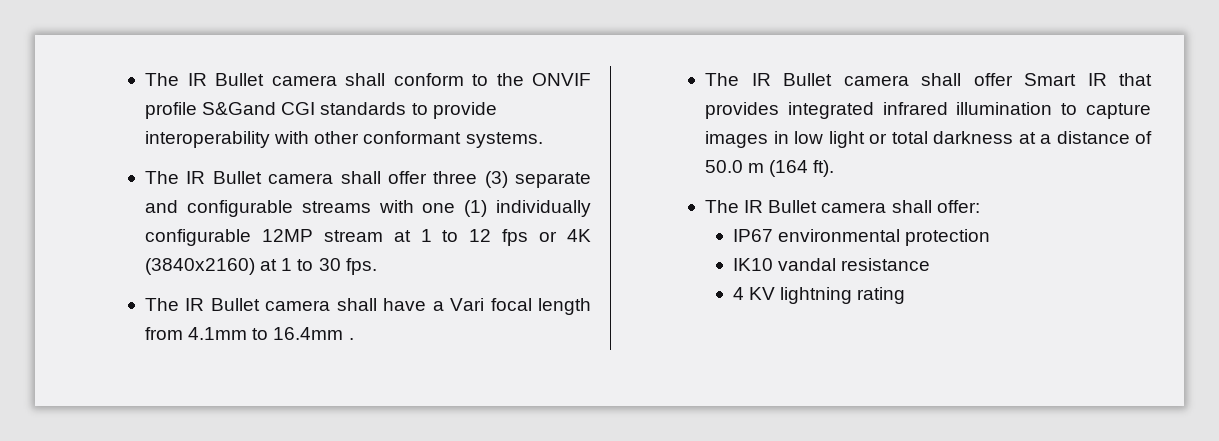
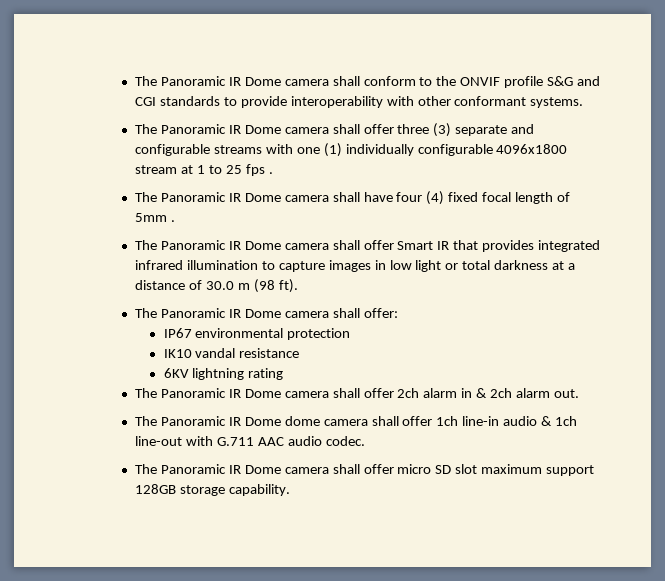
- The IR Bullet camera shall conform to the ONVIF profile S&Gand CGI standards to provide interoperability with other conformant systems.
+ The Panoramic IR Dome camera shall conform to the ONVIF profile S&G and CGI standards to provide interoperability with other conformant systems.
- The IR Bullet camera shall offer three (3) separate and configurable streams with one (1) individually configurable 12MP stream at 1 to 12 fps or 4K (3840x2160) at 1 to 30 fps.
- The IR Bullet camera shall have a Vari focal length from 4.1mm to 16.4mm .
- The IR Bullet camera shall offer Smart IR that provides integrated infrared illumination to capture images in low light or total darkness at a distance of 50.0 m (164 ft).
+ The Panoramic IR Dome camera shall offer three (3) separate and configurable streams with one (1) individually configurable 4096x1800 stream at 1 to 25 fps .
+ The Panoramic IR Dome camera shall have four (4) fixed focal length of 5mm .
+ The Panoramic IR Dome camera shall offer Smart IR that provides integrated infrared illumination to capture images in low light or total darkness at a distance of 30.0 m (98 ft).
- The IR Bullet camera shall offer:
+ The Panoramic IR Dome camera shall offer:
- 4 KV lightning rating
+ 6KV lightning rating
+ The Panoramic IR Dome camera shall offer 2ch alarm in & 2ch alarm out.
+ The Panoramic IR Dome dome camera shall offer 1ch line-in audio & 1ch line-out with G.711 AAC audio codec.
+ The Panoramic IR Dome camera shall offer micro SD slot maximum support 128GB storage capability.

